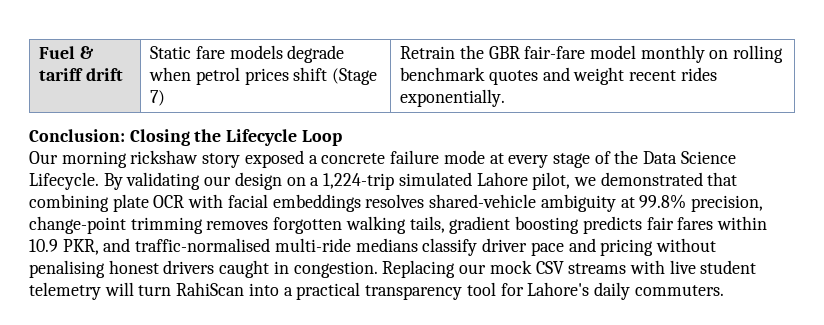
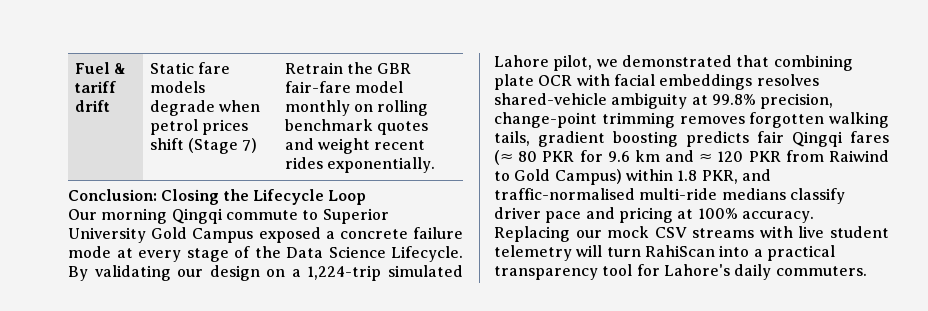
- Our morning rickshaw story exposed a concrete failure mode at every stage of the Data Science Lifecycle.
+ Our morning Qingqi commute to Superior University Gold Campus exposed a concrete failure mode at every stage of the Data Science Lifecycle.
- By validating our design on a 1,224-trip simulated Lahore pilot, we demonstrated that combining plate OCR with facial embeddings resolves shared-vehicle ambiguity at 99.8% precision, change-point trimming removes forgotten walking tails, gradient boosting predicts fair fares within 10.9 PKR, and traffic-normalised multi-ride medians classify driver pace and pricing without penalising honest drivers caught in congestion.
+ By validating our design on a 1,224-trip simulated Lahore pilot, we demonstrated that combining plate OCR with facial embeddings resolves shared-vehicle ambiguity at 99.8% precision, change-point trimming removes forgotten walking tails, gradient boosting predicts fair Qingqi fares (≈ 80 PKR for 9.6 km and ≈ 120 PKR from Raiwind to Gold Campus) within 1.8 PKR, and traffic-normalised multi-ride medians classify driver pace and pricing at 100% accuracy.

